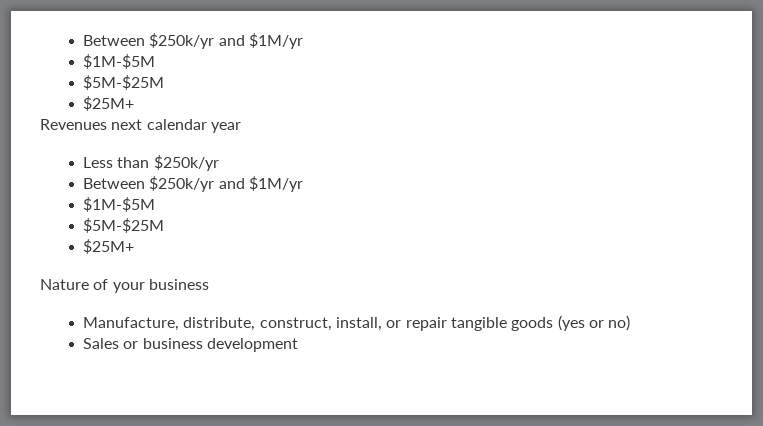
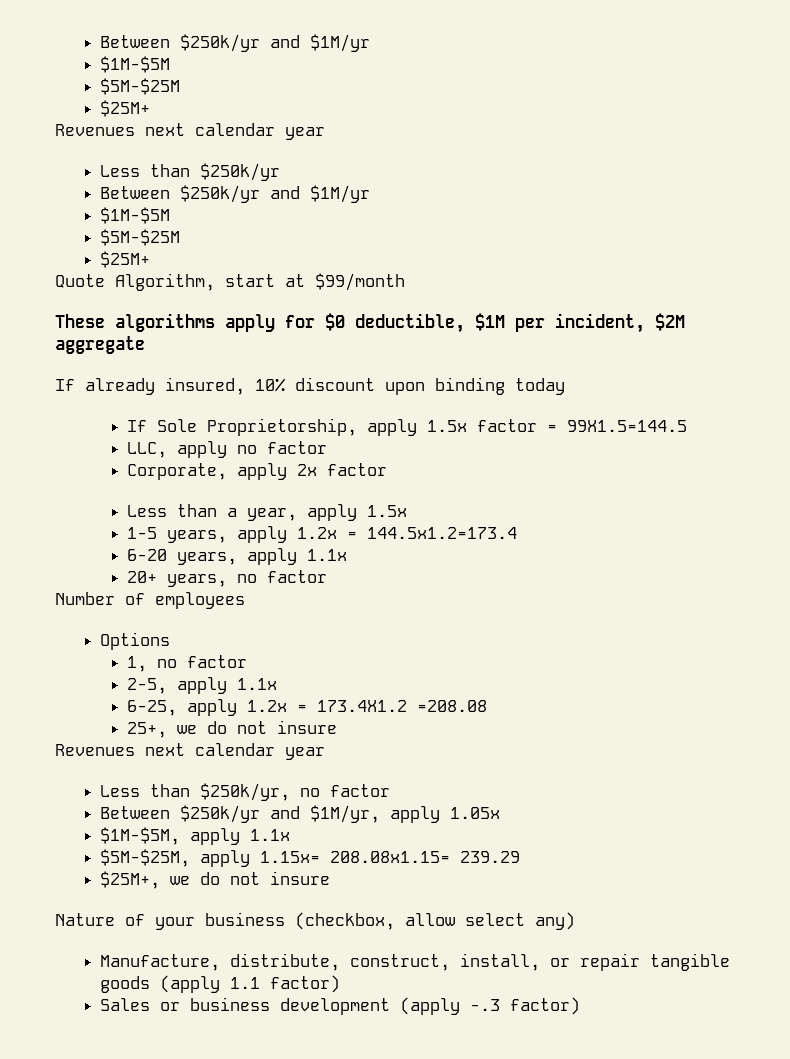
+ Quote Algorithm, start at $99/month
+ These algorithms apply for $0 deductible, $1M per incident, $2M aggregate
+ If already insured, 10% discount upon binding today
+ If Sole Proprietorship, apply 1.5x factor = 99X1.5=144.5
+ LLC, apply no factor
+ Corporate, apply 2x factor
+ Less than a year, apply 1.5x
+ 1-5 years, apply 1.2x = 144.5x1.2=173.4
+ 6-20 years, apply 1.1x
+ 20+ years, no factor
+ Number of employees
+ Options
+ 1, no factor
+ 2-5, apply 1.1x
+ 6-25, apply 1.2x = 173.4X1.2 =208.08
+ 25+, we do not insure
+ Revenues next calendar year
+ Less than $250k/yr, no factor
+ Between $250k/yr and $1M/yr, apply 1.05x
+ $1M-$5M, apply 1.1x
+ $5M-$25M, apply 1.15x= 208.08x1.15= 239.29
+ $25M+, we do not insure
- Nature of your business
+ Nature of your business (checkbox, allow select any)
- Manufacture, distribute, construct, install, or repair tangible goods (yes or no)
+ Manufacture, distribute, construct, install, or repair tangible goods (apply 1.1 factor)
- Sales or business development
+ Sales or business development (apply -.3 factor)

